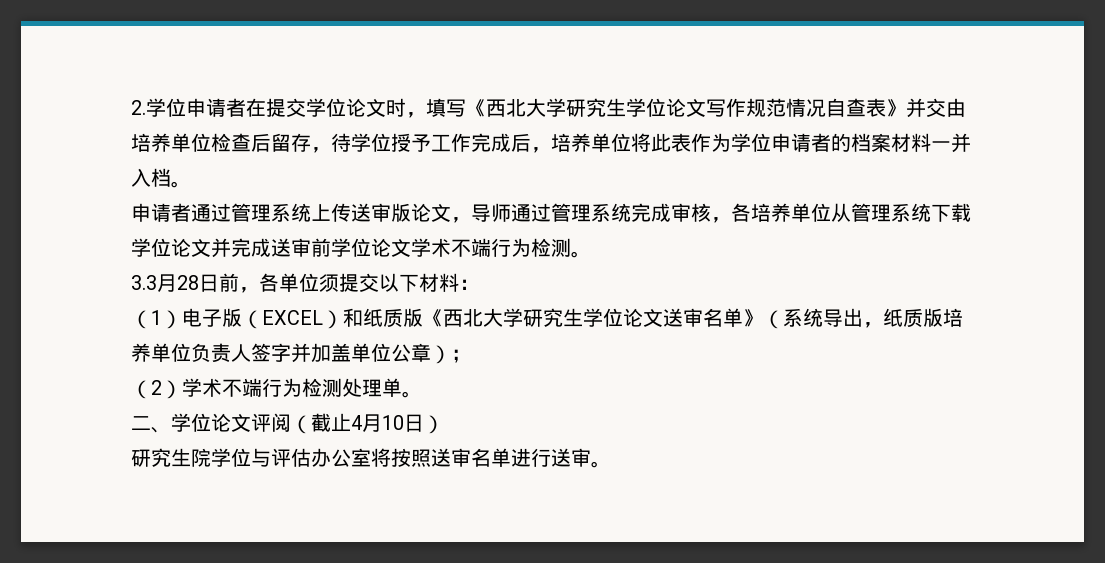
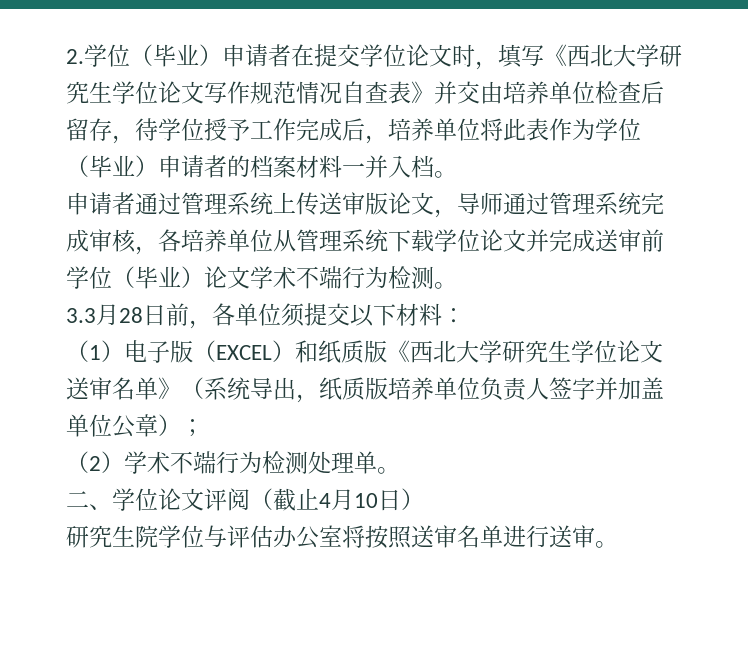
- 2.学位申请者在提交学位论文时，填写《西北大学研究生学位论文写作规范情况自查表》并交由培养单位检查后留存，待学位授予工作完成后，培养单位将此表作为学位申请者的档案材料一并入档。
+ 2.学位（毕业）申请者在提交学位论文时，填写《西北大学研究生学位论文写作规范情况自查表》并交由培养单位检查后留存，待学位授予工作完成后，培养单位将此表作为学位（毕业）申请者的档案材料一并入档。
- 申请者通过管理系统上传送审版论文，导师通过管理系统完成审核，各培养单位从管理系统下载学位论文并完成送审前学位论文学术不端行为检测。
+ 申请者通过管理系统上传送审版论文，导师通过管理系统完成审核，各培养单位从管理系统下载学位论文并完成送审前学位（毕业）论文学术不端行为检测。

